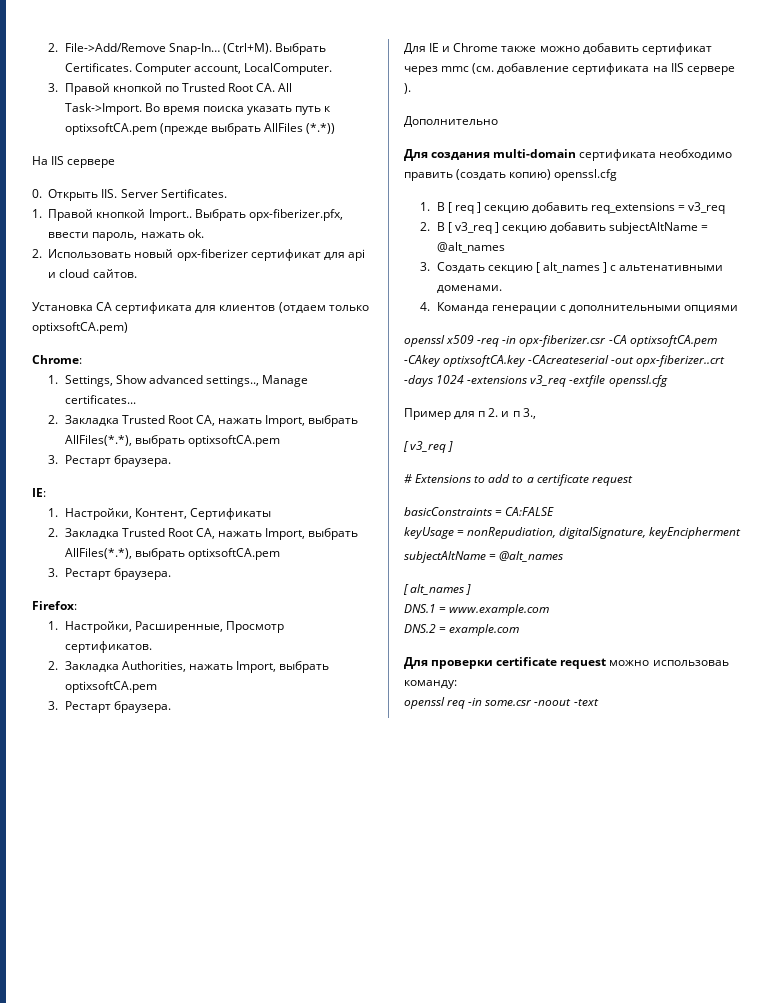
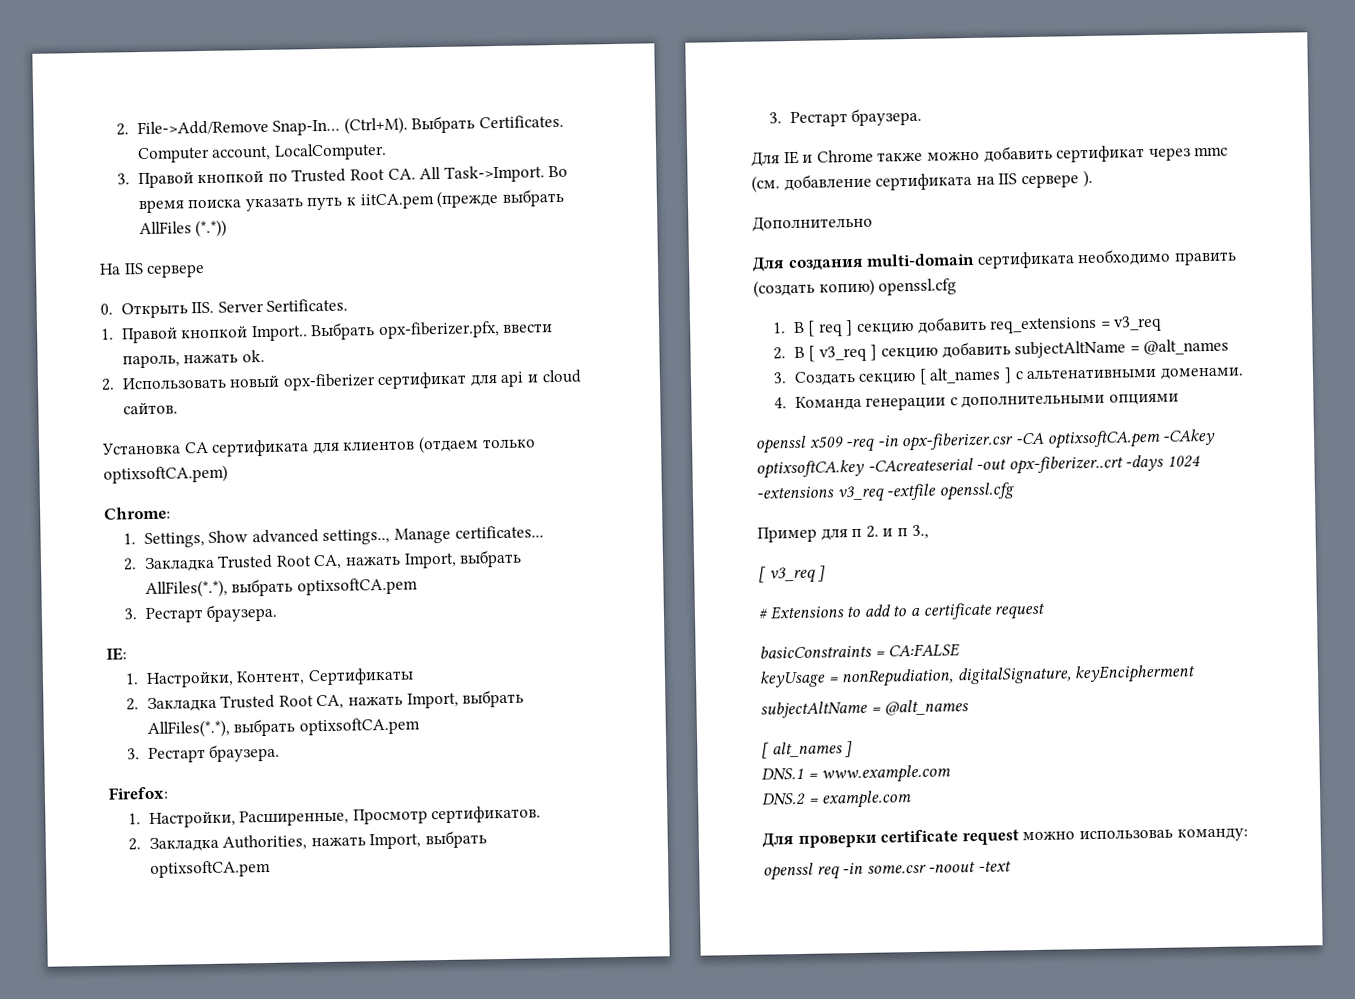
- Во время поиска указать путь к optixsoftCA.pem (прежде выбрать AllFiles (*.*))
+ Во время поиска указать путь к iitCA.pem (прежде выбрать AllFiles (*.*))

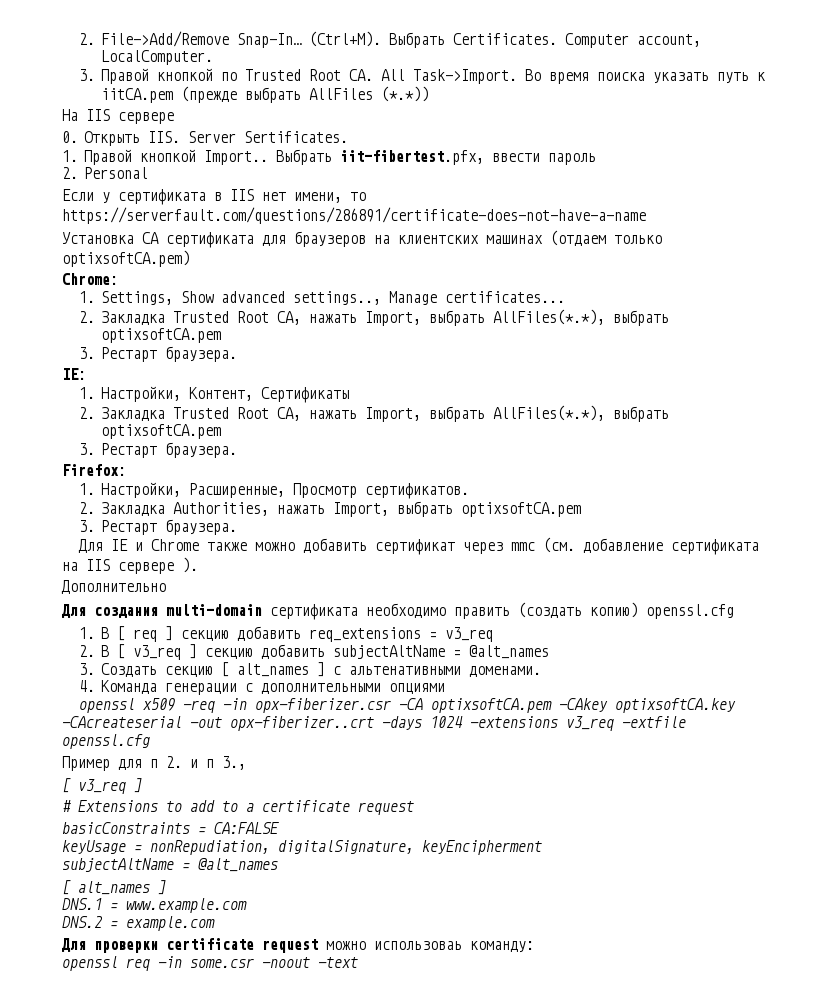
- Выбрать opx-fiberizer.pfx, ввести пароль, нажать ok.
- 2. Использовать новый opx-fiberizer сертификат для api и cloud сайтов.
+ Выбрать iit-fibertest.pfx, ввести пароль
+ 2. Personal
+ Если у сертификата в IIS нет имени, то https://serverfault.com/questions/286891/certificate-does-not-have-a-name
- Установка CA сертификата для клиентов (отдаем только optixsoftCA.pem)
+ Установка CA сертификата для браузеров на клиентских машинах (отдаем только optixsoftCA.pem)

